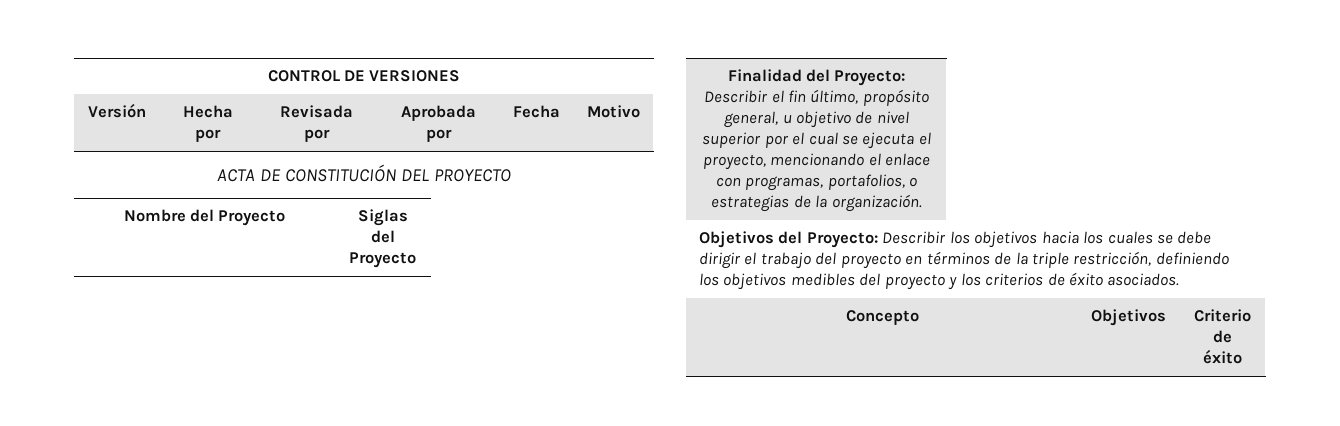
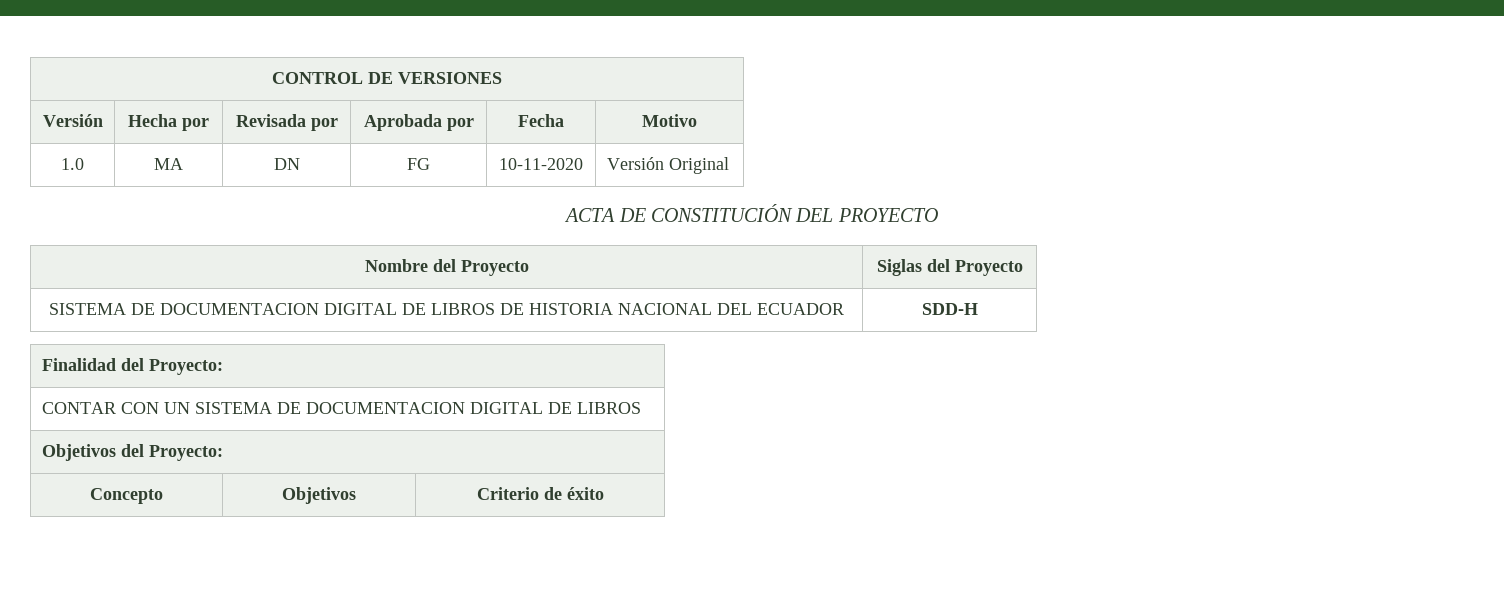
+ 1.0 | MA | DN | FG | 10-11-2020 | Versión Original
- Finalidad del Proyecto: Describir el fin último, propósito general, u objetivo de nivel superior por el cual se ejecuta el proyecto, mencionando el enlace con programas, portafolios, o estrategias de la organización.
- Objetivos del Proyecto: Describir los objetivos hacia los cuales se debe dirigir el trabajo del proyecto en términos de la triple restricción, definiendo los objetivos medibles del proyecto y los criterios de éxito asociados.
+ SISTEMA DE DOCUMENTACION DIGITAL DE LIBROS DE HISTORIA NACIONAL DEL ECUADOR | SDD-H
+ Finalidad del Proyecto:
+ CONTAR CON UN SISTEMA DE DOCUMENTACION DIGITAL DE LIBROS
+ Objetivos del Proyecto:

